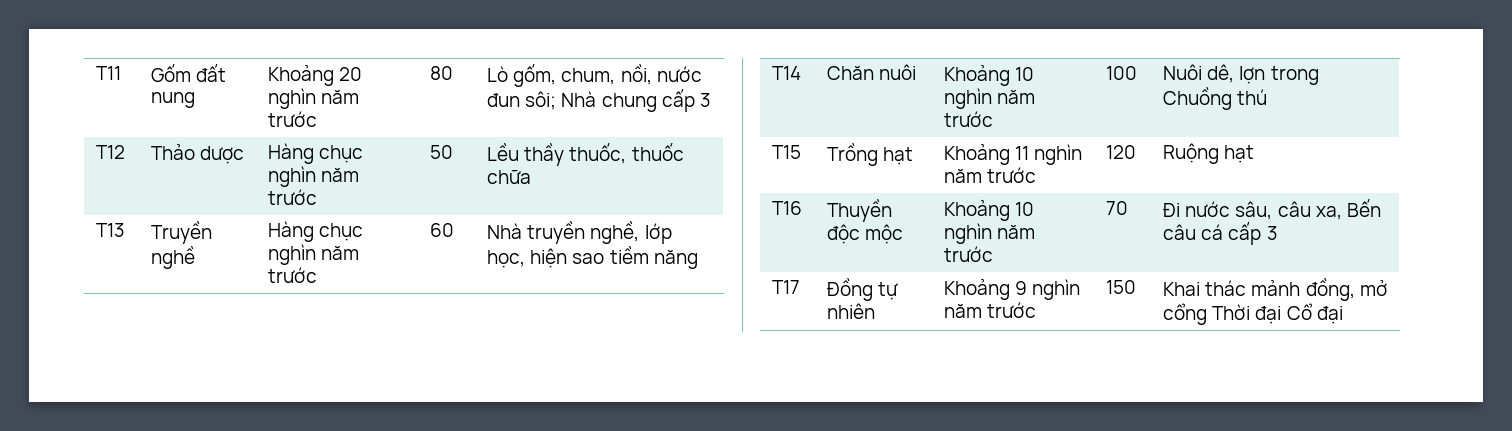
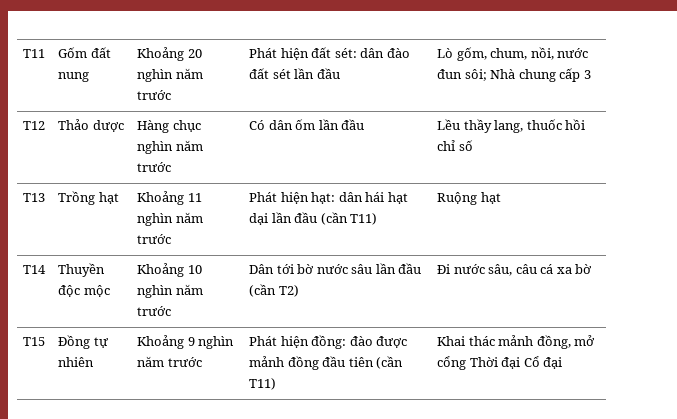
- T11 | Gốm đất nung | Khoảng 20 nghìn năm trước | 80 | Lò gốm, chum, nồi, nước đun sôi; Nhà chung cấp 3
+ T11 | Gốm đất nung | Khoảng 20 nghìn năm trước | Phát hiện đất sét: dân đào đất sét lần đầu | Lò gốm, chum, nồi, nước đun sôi; Nhà chung cấp 3
- T12 | Thảo dược | Hàng chục nghìn năm trước | 50 | Lều thầy thuốc, thuốc chữa
- T13 | Truyền nghề | Hàng chục nghìn năm trước | 60 | Nhà truyền nghề, lớp học, hiện sao tiềm năng
- T14 | Chăn nuôi | Khoảng 10 nghìn năm trước | 100 | Nuôi dê, lợn trong Chuồng thú
- T15 | Trồng hạt | Khoảng 11 nghìn năm trước | 120 | Ruộng hạt
+ T12 | Thảo dược | Hàng chục nghìn năm trước | Có dân ốm lần đầu | Lều thầy lang, thuốc hồi chỉ số
+ T13 | Trồng hạt | Khoảng 11 nghìn năm trước | Phát hiện hạt: dân hái hạt dại lần đầu (cần T11) | Ruộng hạt
- T16 | Thuyền độc mộc | Khoảng 10 nghìn năm trước | 70 | Đi nước sâu, câu xa, Bến câu cá cấp 3
- T17 | Đồng tự nhiên | Khoảng 9 nghìn năm trước | 150 | Khai thác mảnh đồng, mở cổng Thời đại Cổ đại
+ T14 | Thuyền độc mộc | Khoảng 10 nghìn năm trước | Dân tới bờ nước sâu lần đầu (cần T2) | Đi nước sâu, câu cá xa bờ
+ T15 | Đồng tự nhiên | Khoảng 9 nghìn năm trước | Phát hiện đồng: đào được mảnh đồng đầu tiên (cần T11) | Khai thác mảnh đồng, mở cổng Thời đại Cổ đại

